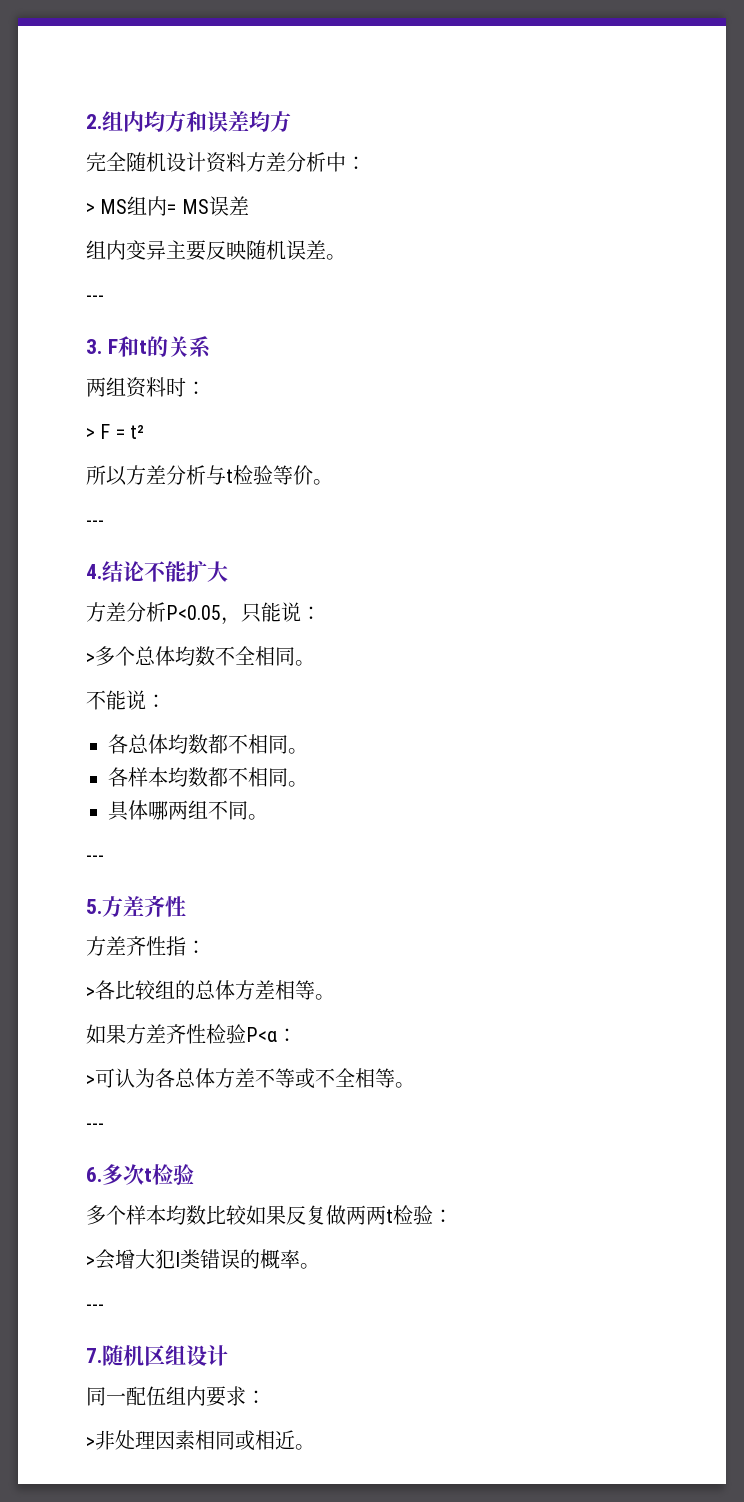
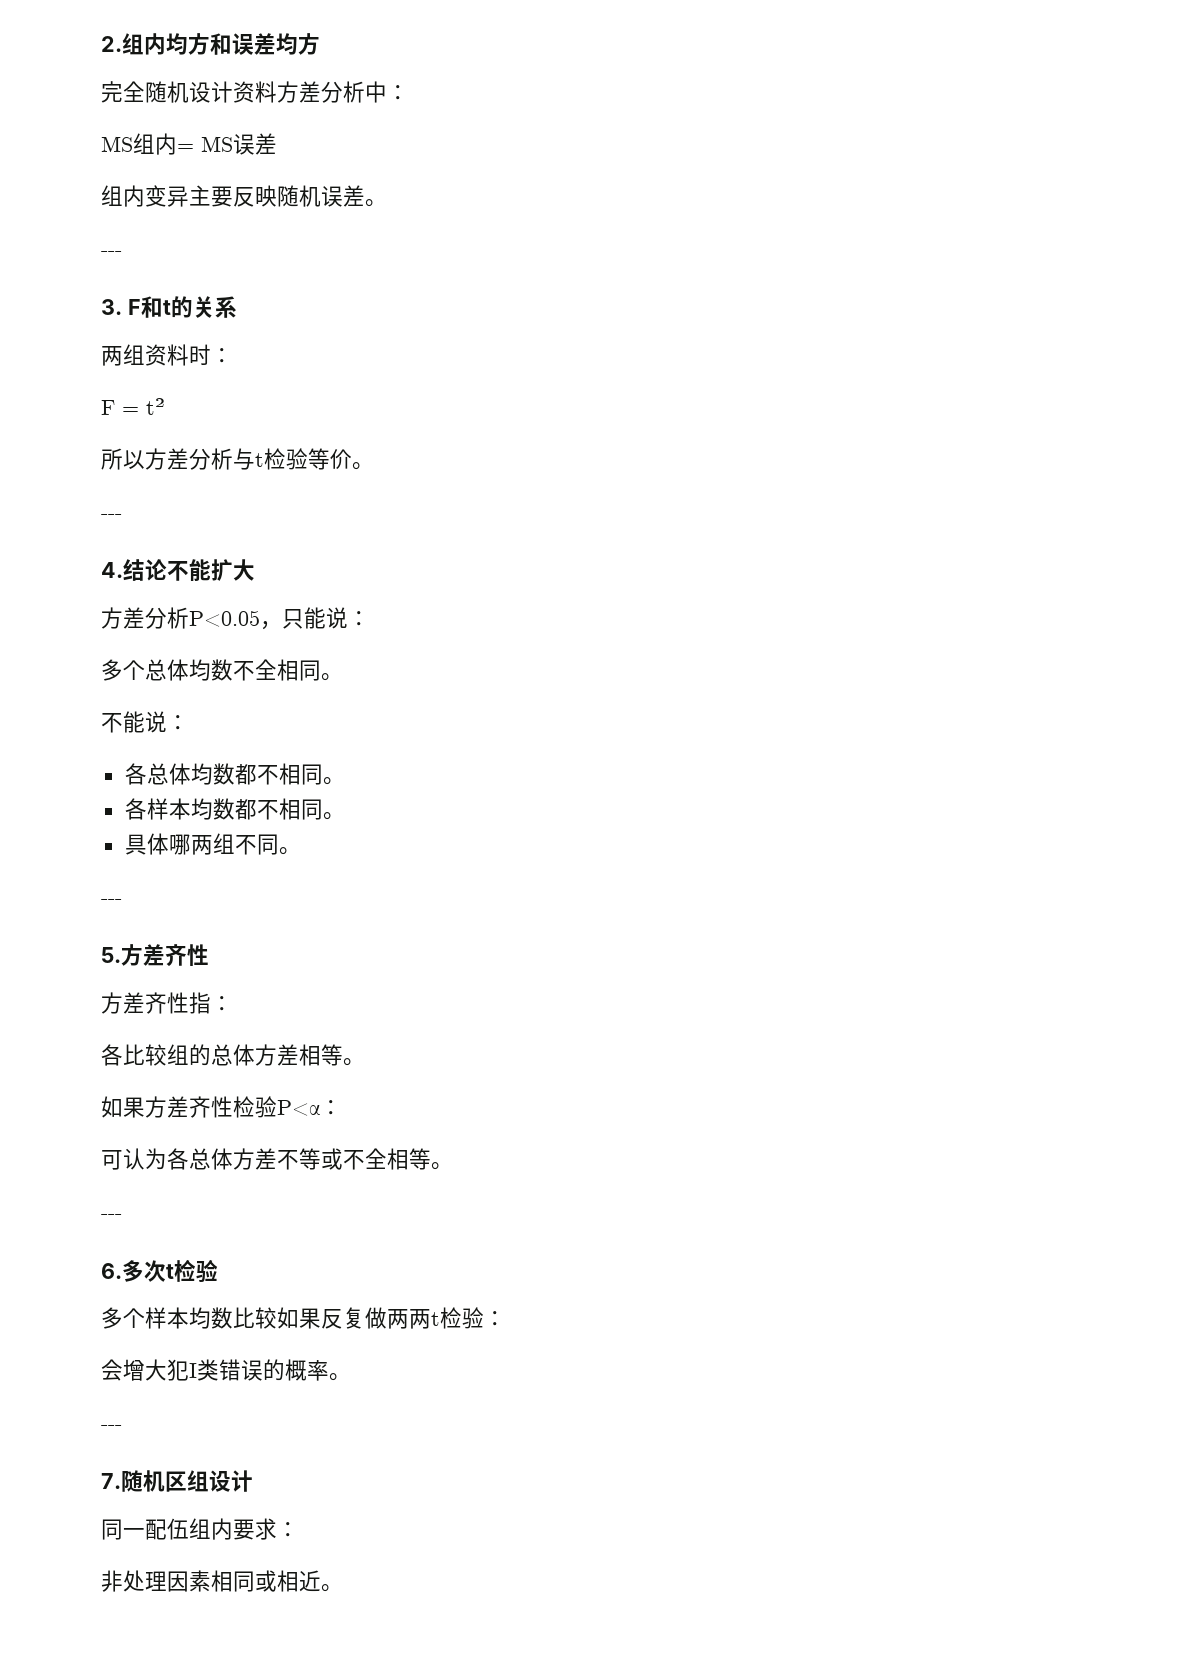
- > MS组内= MS误差
+ MS组内= MS误差
- > F = t²
+ F = t²
- >多个总体均数不全相同。
+ 多个总体均数不全相同。
- >各比较组的总体方差相等。
+ 各比较组的总体方差相等。
- >可认为各总体方差不等或不全相等。
+ 可认为各总体方差不等或不全相等。
- >会增大犯I类错误的概率。
+ 会增大犯I类错误的概率。
- >非处理因素相同或相近。
+ 非处理因素相同或相近。

